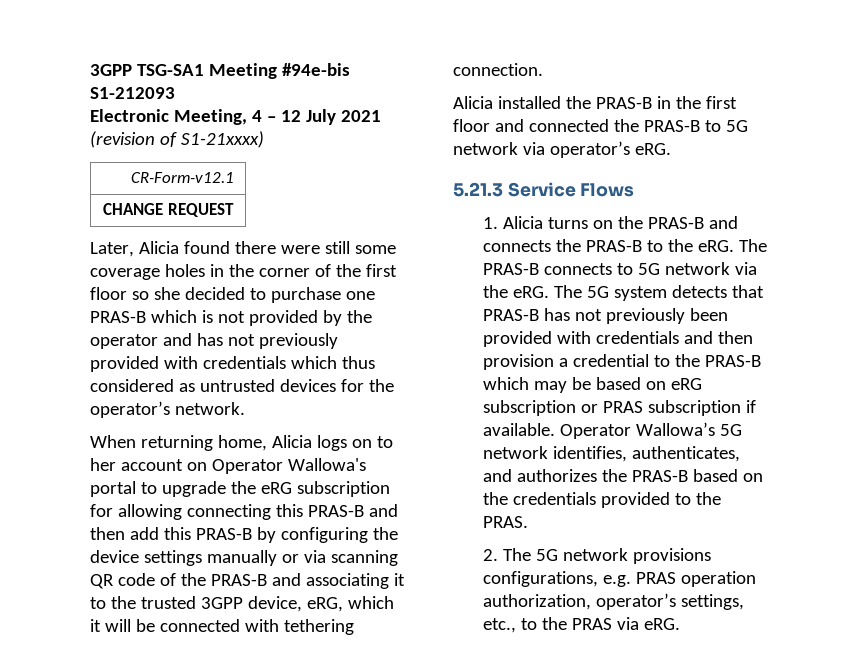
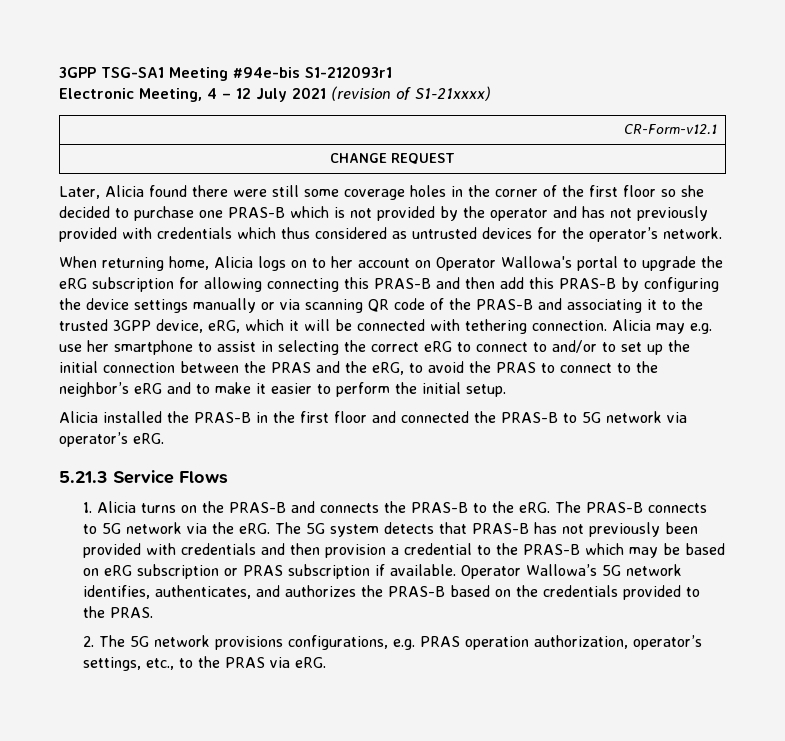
- 3GPP TSG-SA1 Meeting #94e-bis S1-212093
+ 3GPP TSG-SA1 Meeting #94e-bis S1-212093r1
+ Alicia may e.g. use her smartphone to assist in selecting the correct eRG to connect to and/or to set up the initial connection between the PRAS and the eRG, to avoid the PRAS to connect to the neighbor’s eRG and to make it easier to perform the initial setup.

